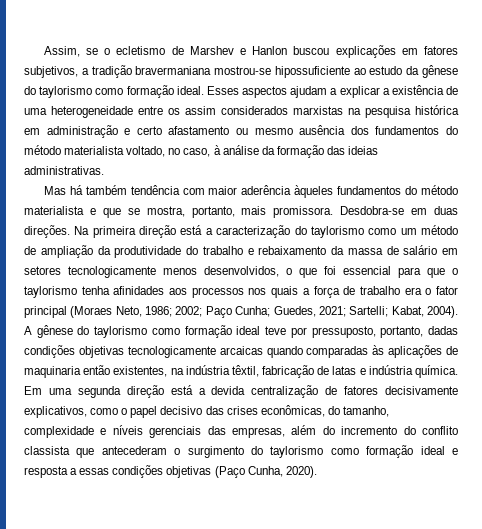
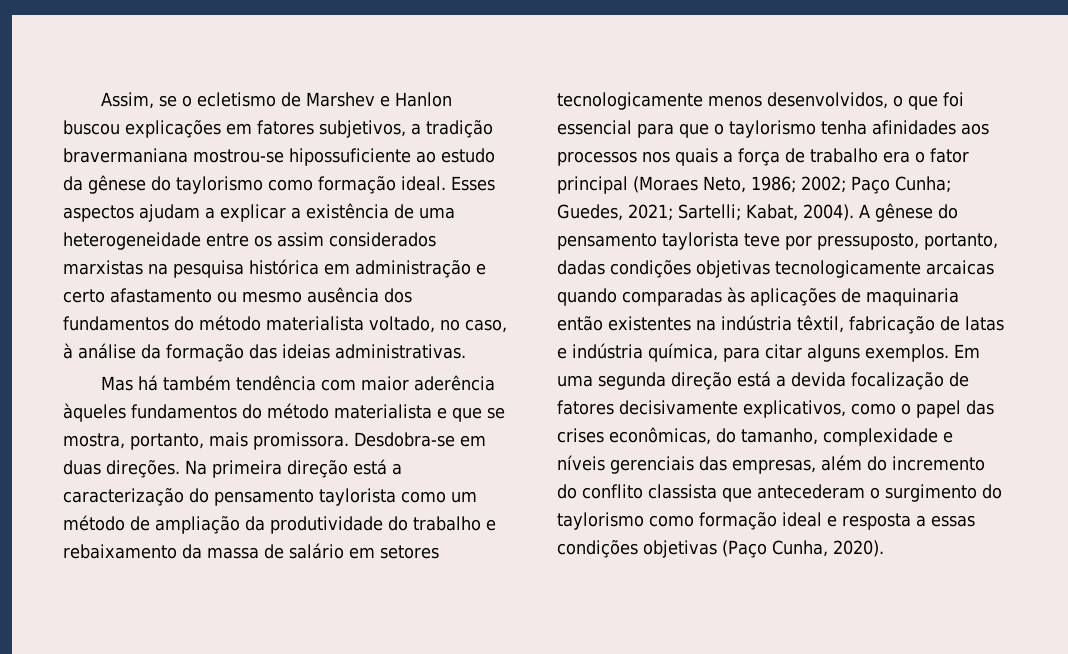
- Na primeira direção está a caracterização do taylorismo como um método de ampliação da produtividade do trabalho e rebaixamento da massa de salário em setores tecnologicamente menos desenvolvidos, o que foi essencial para que o taylorismo tenha afinidades aos processos nos quais a força de trabalho era o fator principal (Moraes Neto, 1986; 2002; Paço Cunha; Guedes, 2021; Sartelli; Kabat, 2004).
+ Na primeira direção está a caracterização do pensamento taylorista como um método de ampliação da produtividade do trabalho e rebaixamento da massa de salário em setores tecnologicamente menos desenvolvidos, o que foi essencial para que o taylorismo tenha afinidades aos processos nos quais a força de trabalho era o fator principal (Moraes Neto, 1986; 2002; Paço Cunha; Guedes, 2021; Sartelli; Kabat, 2004).
- A gênese do taylorismo como formação ideal teve por pressuposto, portanto, dadas condições objetivas tecnologicamente arcaicas quando comparadas às aplicações de maquinaria então existentes, na indústria têxtil, fabricação de latas e indústria química.
+ A gênese do pensamento taylorista teve por pressuposto, portanto, dadas condições objetivas tecnologicamente arcaicas quando comparadas às aplicações de maquinaria então existentes na indústria têxtil, fabricação de latas e indústria química, para citar alguns exemplos.
- Em uma segunda direção está a devida centralização de fatores decisivamente explicativos, como o papel decisivo das crises econômicas, do tamanho, complexidade e níveis gerenciais das empresas, além do incremento do conflito classista que antecederam o surgimento do taylorismo como formação ideal e resposta a essas condições objetivas (Paço Cunha, 2020).
+ Em uma segunda direção está a devida focalização de fatores decisivamente explicativos, como o papel das crises econômicas, do tamanho, complexidade e níveis gerenciais das empresas, além do incremento do conflito classista que antecederam o surgimento do taylorismo como formação ideal e resposta a essas condições objetivas (Paço Cunha, 2020).

